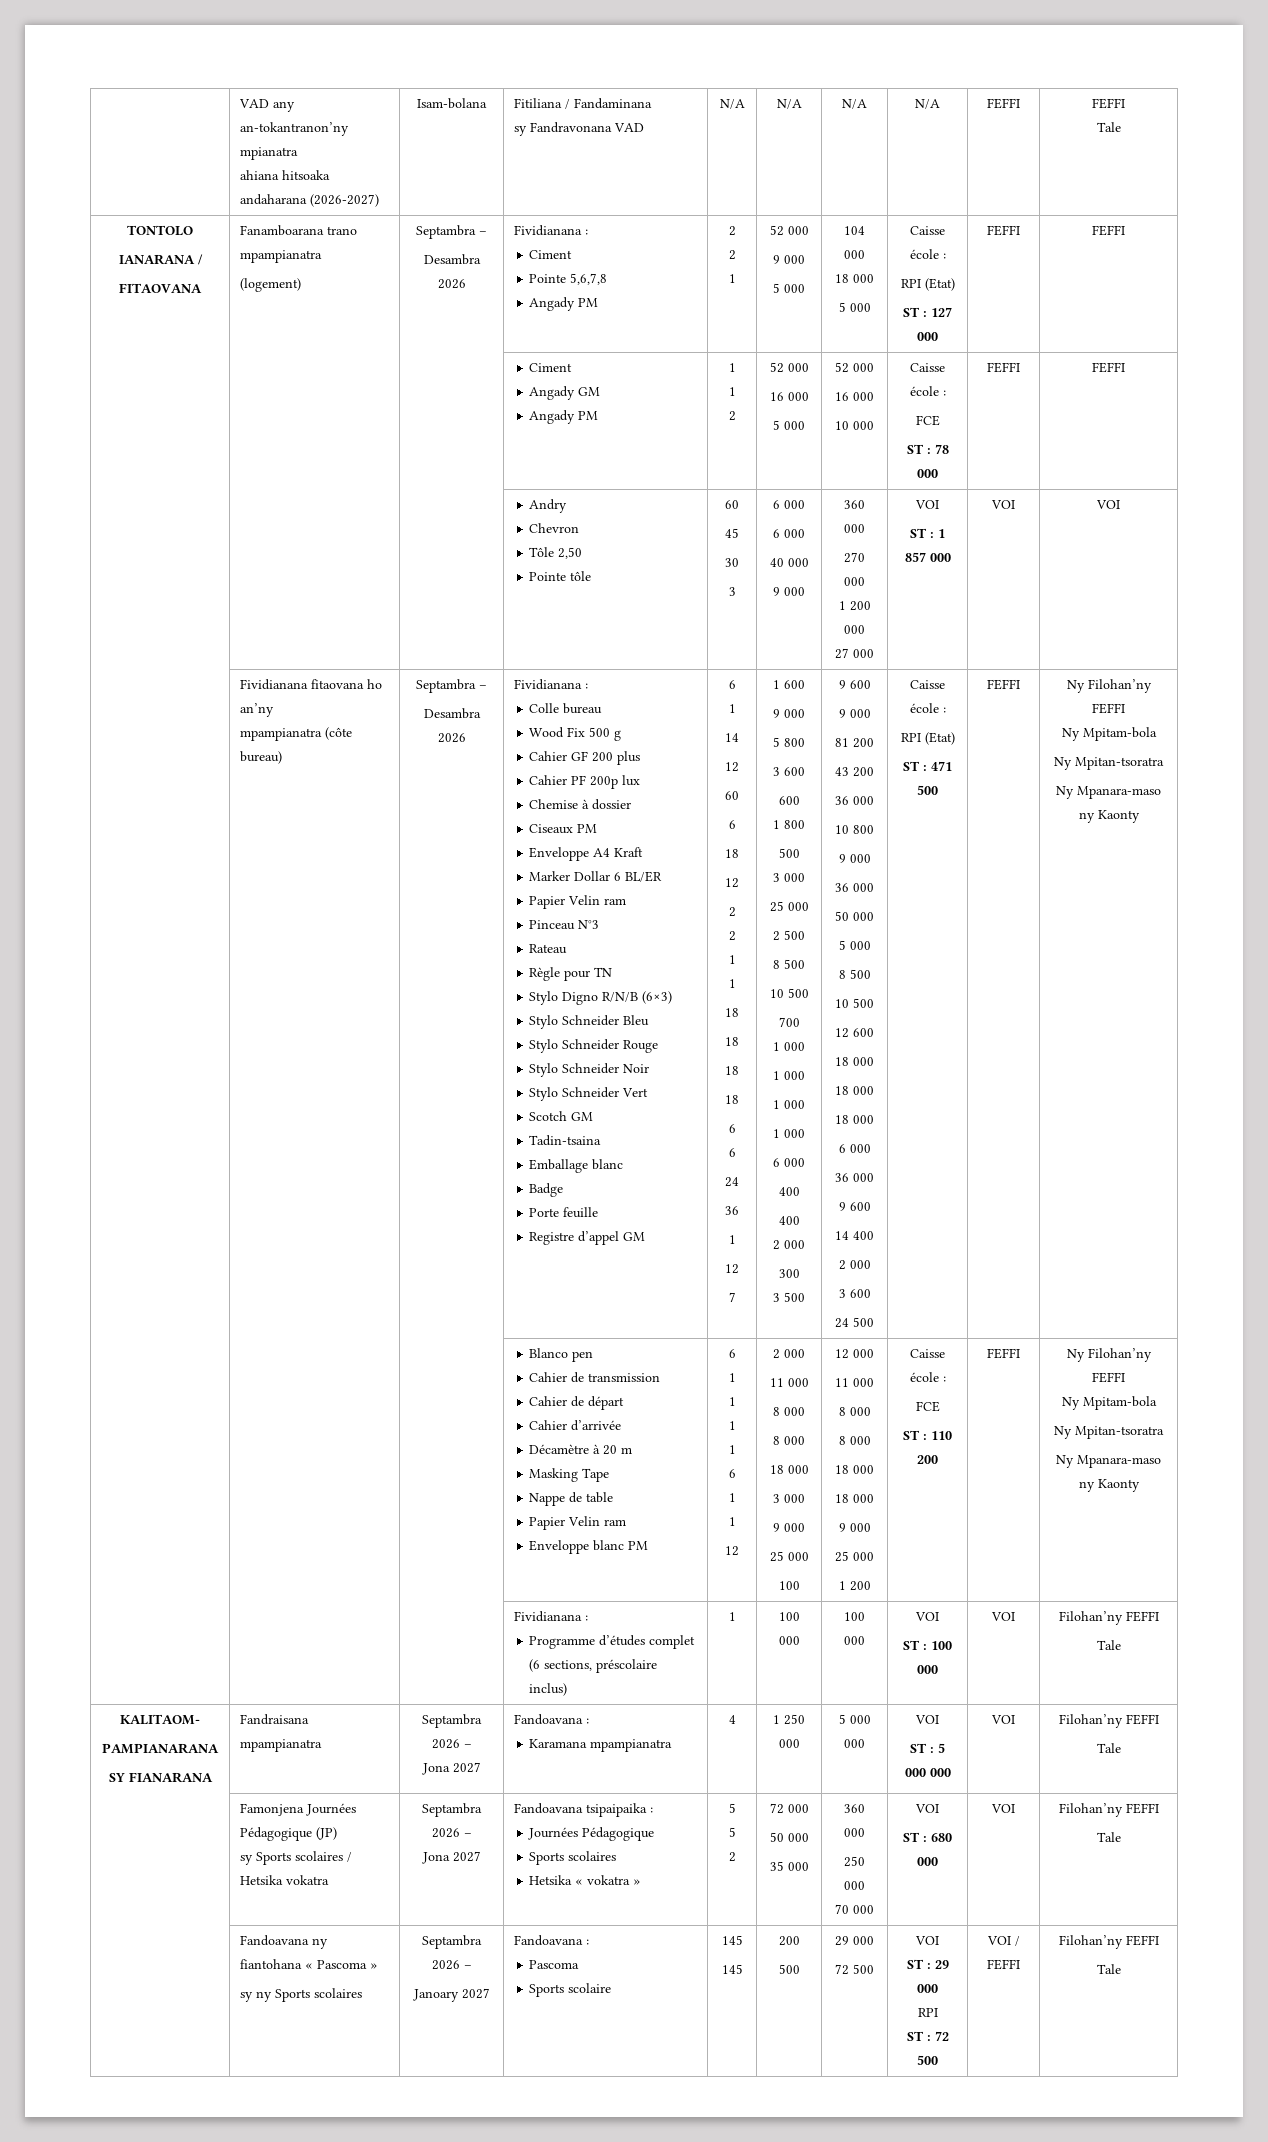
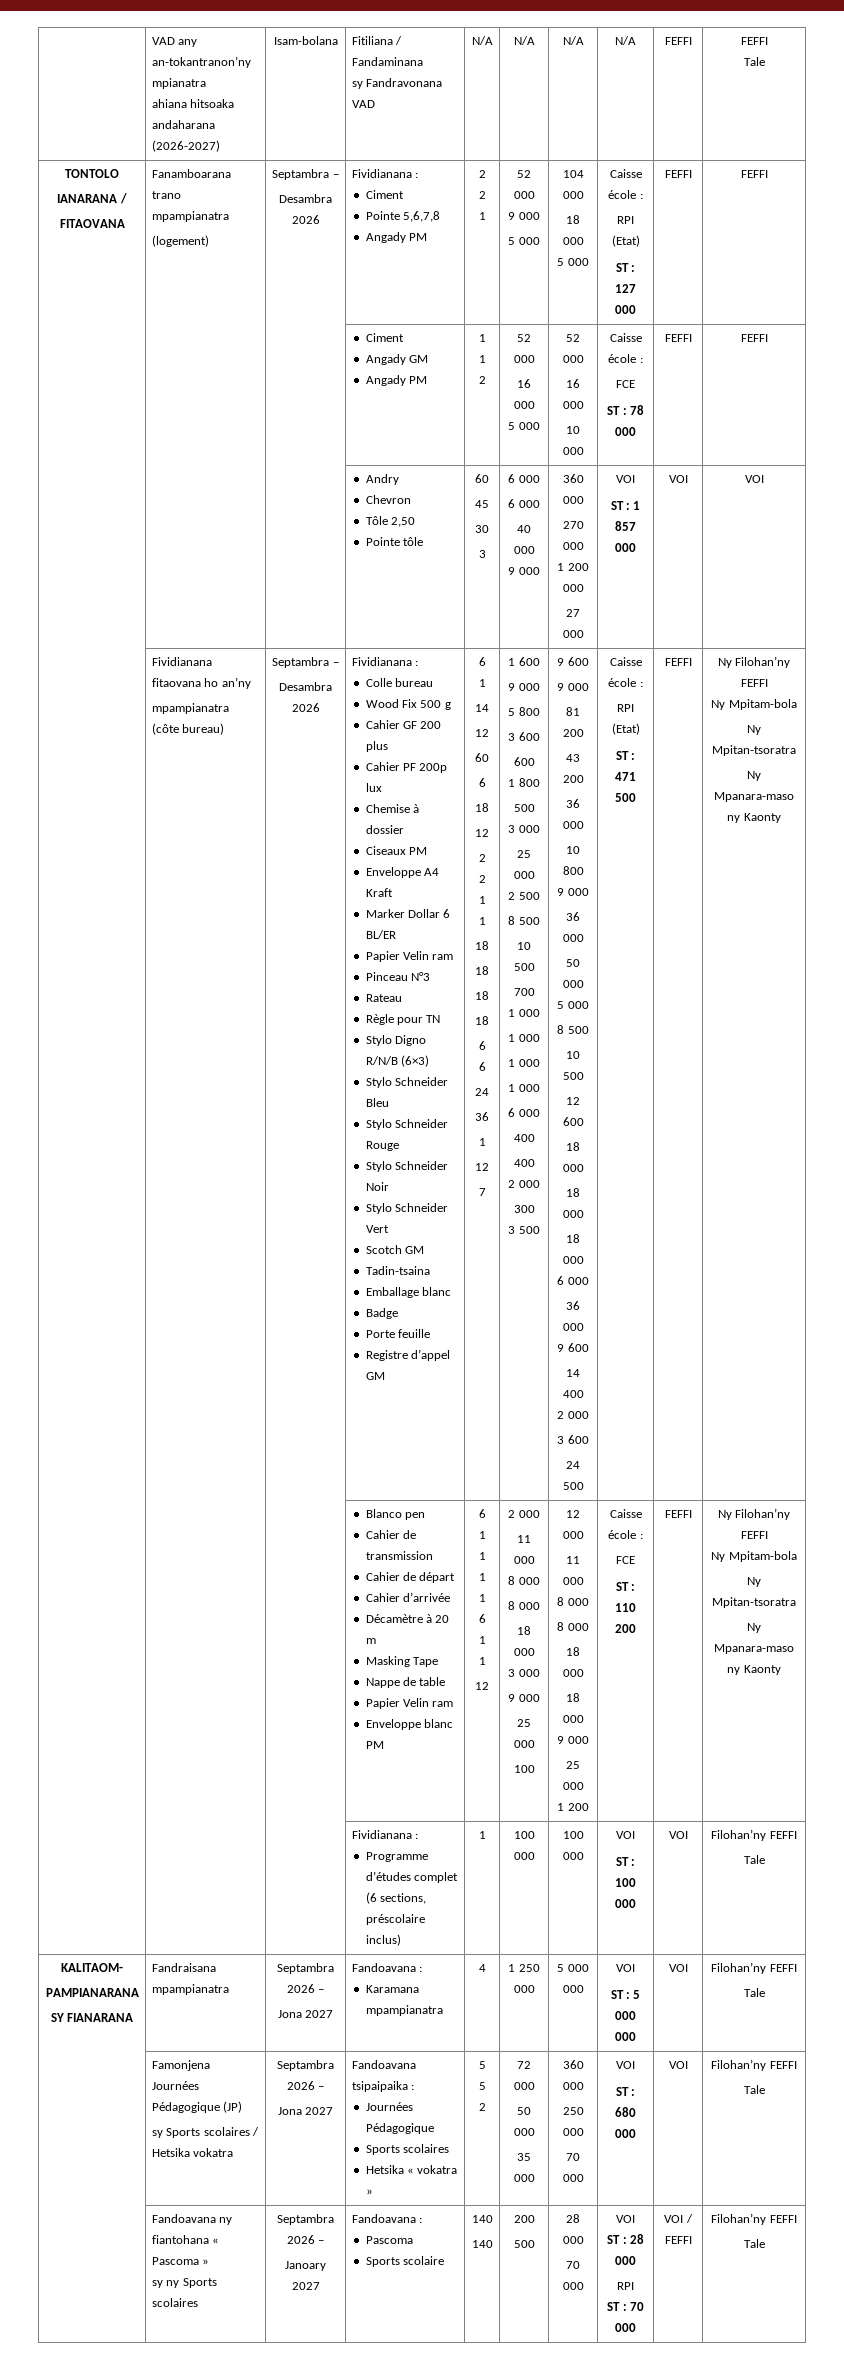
- Sports scolaire | 145
- 145
+ Sports scolaire | 140
+ 140
- 500 | 29 000
- 72 500 | VOI
- ST : 29 000
+ 500 | 28 000
+ 70 000 | VOI
+ ST : 28 000
- ST : 72 500
+ ST : 70 000

